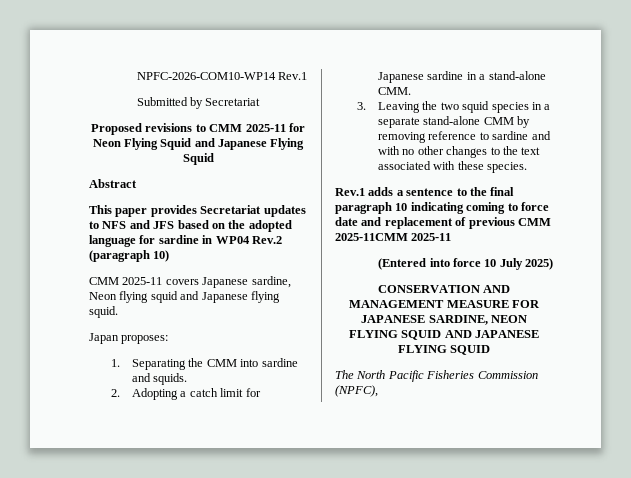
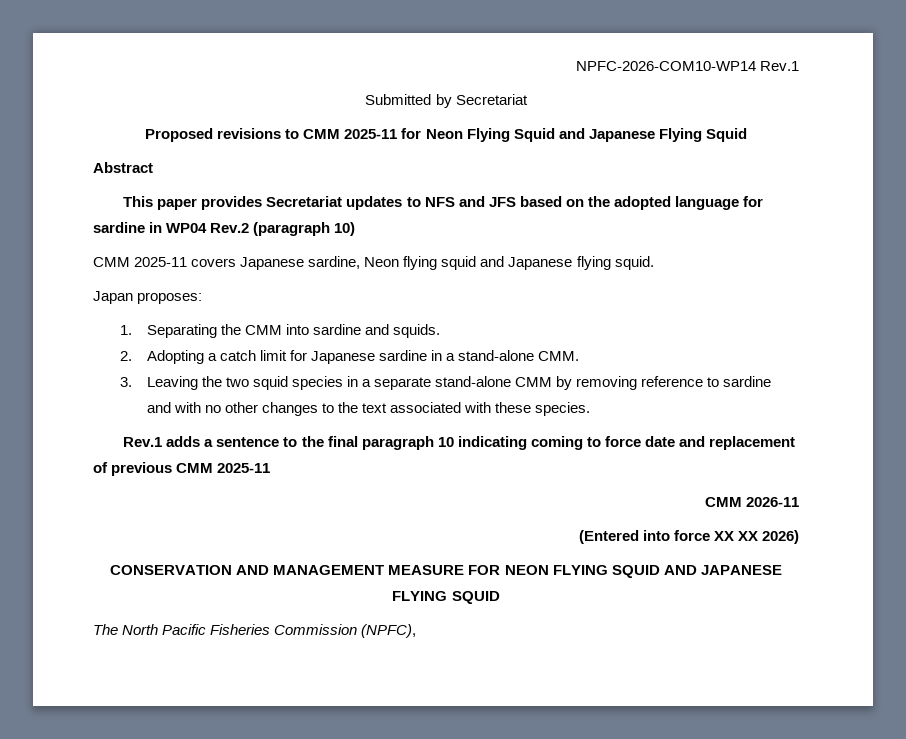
- Rev.1 adds a sentence to the final paragraph 10 indicating coming to force date and replacement of previous CMM 2025-11CMM 2025-11
+ Rev.1 adds a sentence to the final paragraph 10 indicating coming to force date and replacement of previous CMM 2025-11
+ CMM 2026-11
- (Entered into force 10 July 2025)
+ (Entered into force XX XX 2026)
- CONSERVATION AND MANAGEMENT MEASURE FOR JAPANESE SARDINE, NEON FLYING SQUID AND JAPANESE FLYING SQUID
+ CONSERVATION AND MANAGEMENT MEASURE FOR NEON FLYING SQUID AND JAPANESE FLYING SQUID

